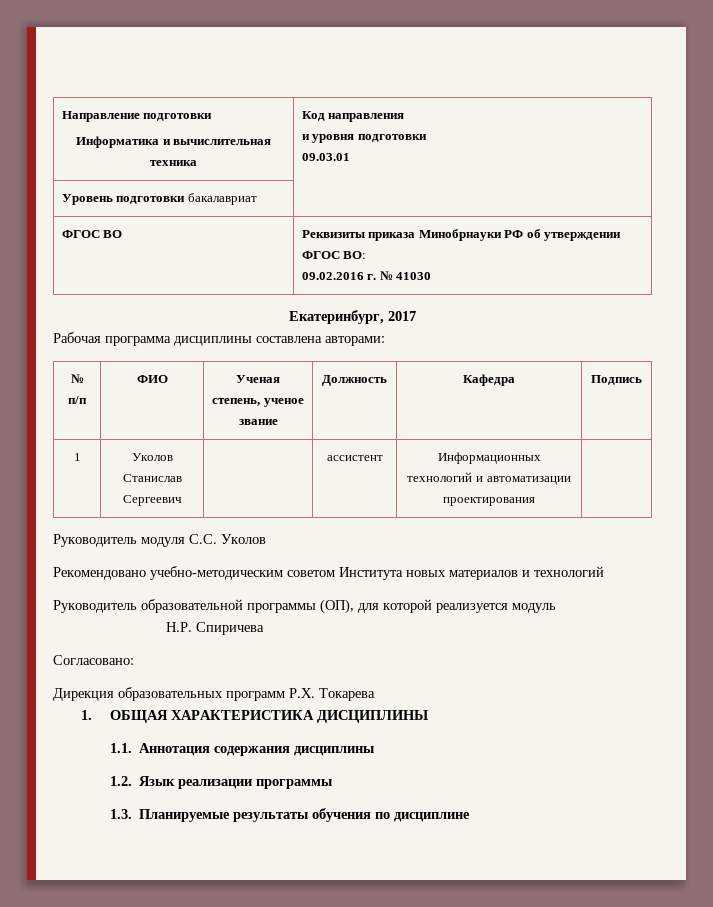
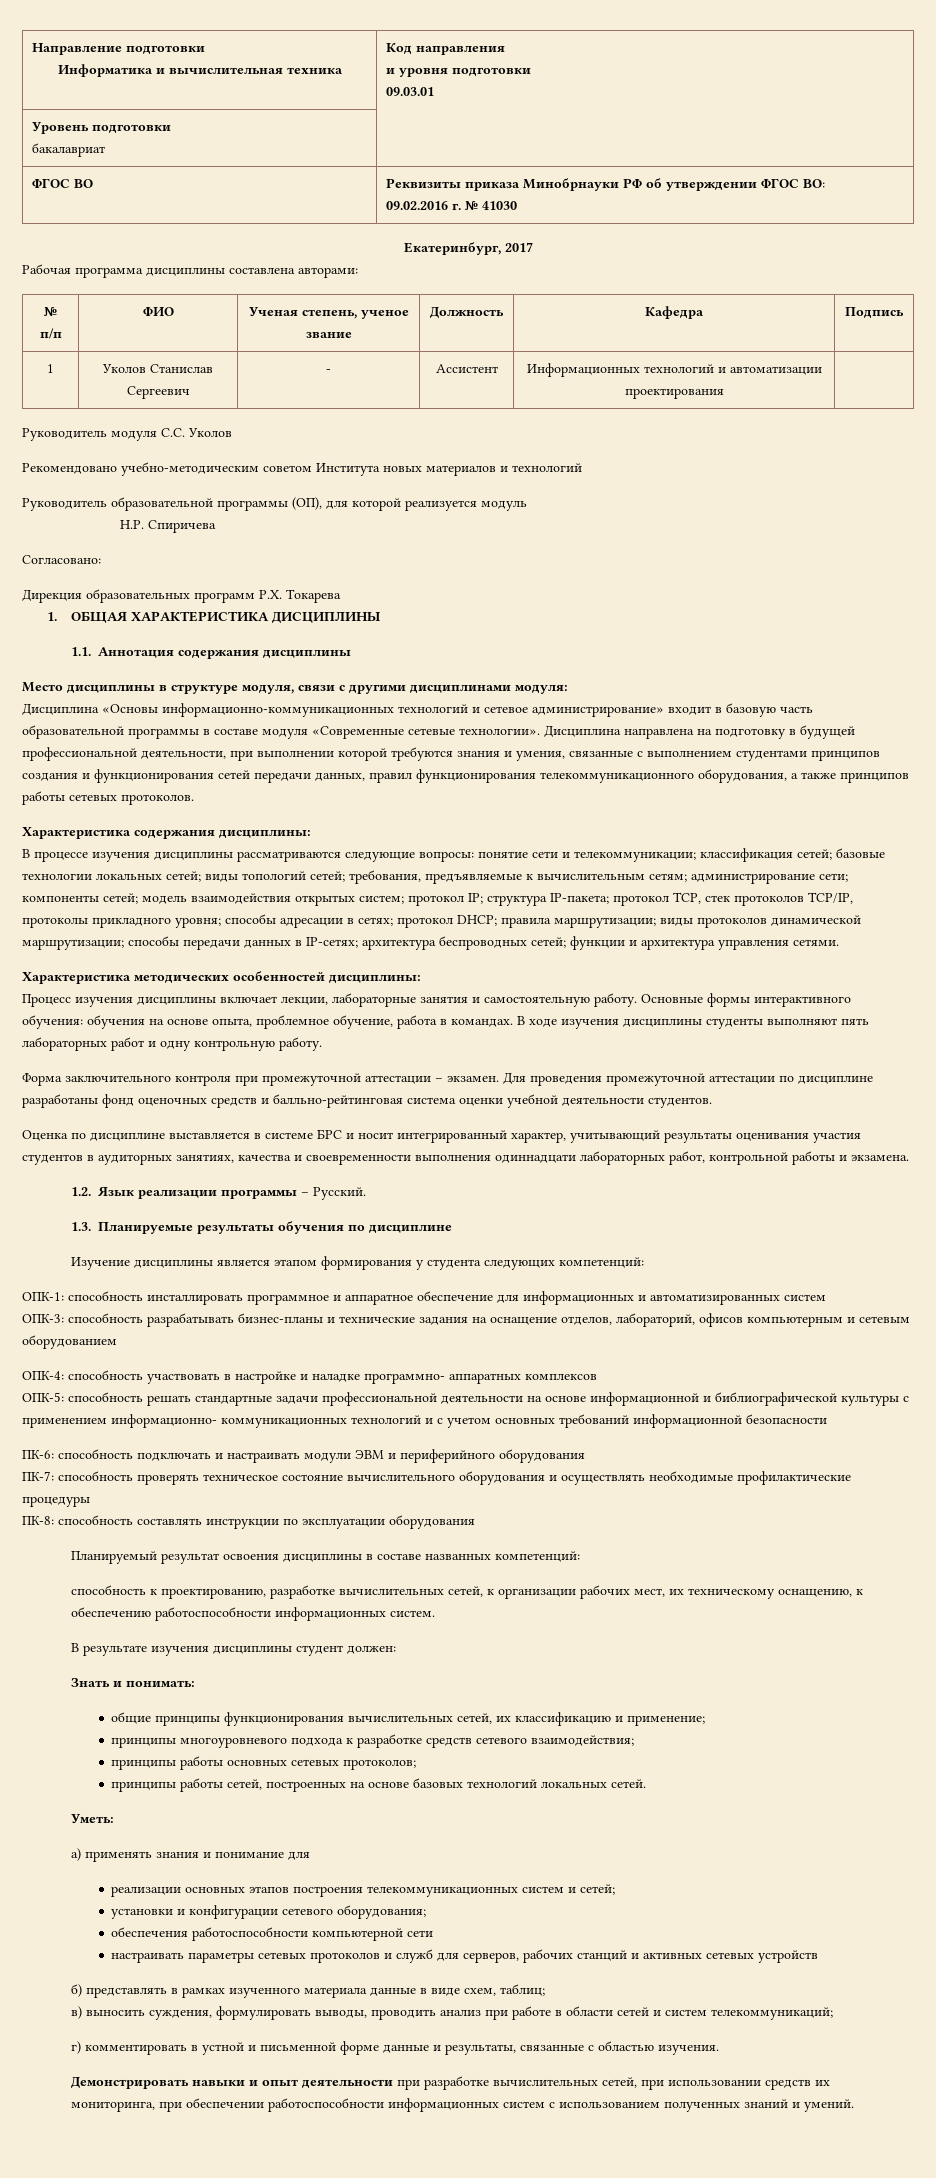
- Уровень подготовки бакалавриат |
+ Уровень подготовки
+ бакалавриат |
- 1 | Уколов Станислав Сергеевич | | ассистент | Информационных технологий и автоматизации проектирования |
+ 1 | Уколов Станислав Сергеевич | - | Ассистент | Информационных технологий и автоматизации проектирования |
+ Место дисциплины в структуре модуля, связи с другими дисциплинами модуля:
+ Дисциплина «Основы информационно-коммуникационных технологий и сетевое администрирование» входит в базовую часть образовательной программы в составе модуля «Современные сетевые технологии». Дисциплина направлена на подготовку в будущей профессиональной деятельности, при выполнении которой требуются знания и умения, связанные с выполнением студентами принципов создания и функционирования сетей передачи данных, правил функционирования телекоммуникационного оборудования, а также принципов работы сетевых протоколов.
+ Характеристика содержания дисциплины:
+ В процессе изучения дисциплины рассматриваются следующие вопросы: понятие сети и телекоммуникации; классификация сетей; базовые технологии локальных сетей; виды топологий сетей; требования, предъявляемые к вычислительным сетям; администрирование сети; компоненты сетей; модель взаимодействия открытых систем; протокол IP; структура IP-пакета; протокол TCP, стек протоколов TCP/IP, протоколы прикладного уровня; способы адресации в сетях; протокол DHCP; правила маршрутизации; виды протоколов динамической маршрутизации; способы передачи данных в IP-сетях; архитектура беспроводных сетей; функции и архитектура управления сетями.
+ Характеристика методических особенностей дисциплины:
+ Процесс изучения дисциплины включает лекции, лабораторные занятия и самостоятельную работу. Основные формы интерактивного обучения: обучения на основе опыта, проблемное обучение, работа в командах. В ходе изучения дисциплины студенты выполняют пять лабораторных работ и одну контрольную работу.
+ Форма заключительного контроля при промежуточной аттестации – экзамен. Для проведения промежуточной аттестации по дисциплине разработаны фонд оценочных средств и балльно-рейтинговая система оценки учебной деятельности студентов.
+ Оценка по дисциплине выставляется в системе БРС и носит интегрированный характер, учитывающий результаты оценивания участия студентов в аудиторных занятиях, качества и своевременности выполнения одиннадцати лабораторных работ, контрольной работы и экзамена.
- 1.2. Язык реализации программы
+ 1.2. Язык реализации программы – Русский.
+ Изучение дисциплины является этапом формирования у студента следующих компетенций:
+ ОПК-1: способность инсталлировать программное и аппаратное обеспечение для информационных и автоматизированных систем
+ ОПК-3: способность разрабатывать бизнес-планы и технические задания на оснащение отделов, лабораторий, офисов компьютерным и сетевым оборудованием
+ ОПК-4: способность участвовать в настройке и наладке программно- аппаратных комплексов
+ ОПК-5: способность решать стандартные задачи профессиональной деятельности на основе информационной и библиографической культуры с применением информационно- коммуникационных технологий и с учетом основных требований информационной безопасности
+ ПК-6: способность подключать и настраивать модули ЭВМ и периферийного оборудования
+ ПК-7: способность проверять техническое состояние вычислительного оборудования и осуществлять необходимые профилактические процедуры
+ ПК-8: способность составлять инструкции по эксплуатации оборудования
+ Планируемый результат освоения дисциплины в составе названных компетенций:
+ способность к проектированию, разработке вычислительных сетей, к организации рабочих мест, их техническому оснащению, к обеспечению работоспособности информационных систем.
+ В результате изучения дисциплины студент должен:
+ Знать и понимать:
+ общие принципы функционирования вычислительных сетей, их классификацию и применение;
+ принципы многоуровневого подхода к разработке средств сетевого взаимодействия;
+ принципы работы основных сетевых протоколов;
+ принципы работы сетей, построенных на основе базовых технологий локальных сетей.
+ Уметь:
+ а) применять знания и понимание для
+ реализации основных этапов построения телекоммуникационных систем и сетей;
+ установки и конфигурации сетевого оборудования;
+ обеспечения работоспособности компьютерной сети
+ настраивать параметры сетевых протоколов и служб для серверов, рабочих станций и активных сетевых устройств
+ б) представлять в рамках изученного материала данные в виде схем, таблиц;
+ в) выносить суждения, формулировать выводы, проводить анализ при работе в области сетей и систем телекоммуникаций;
+ г) комментировать в устной и письменной форме данные и результаты, связанные с областью изучения.
+ Демонстрировать навыки и опыт деятельности при разработке вычислительных сетей, при использовании средств их мониторинга, при обеспечении работоспособности информационных систем с использованием полученных знаний и умений.

